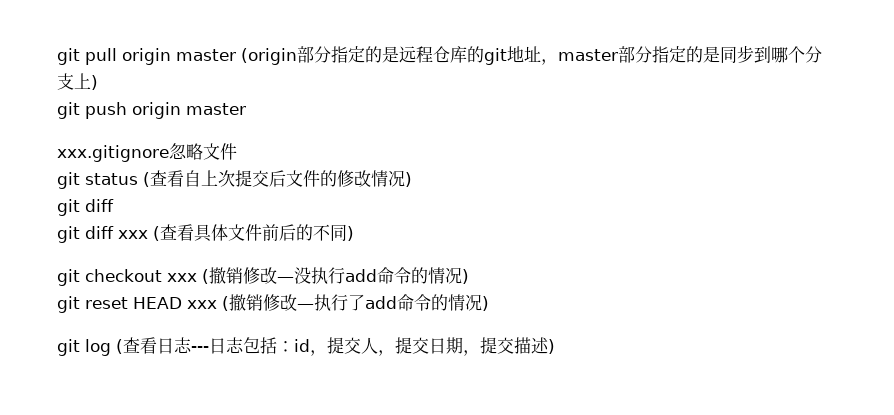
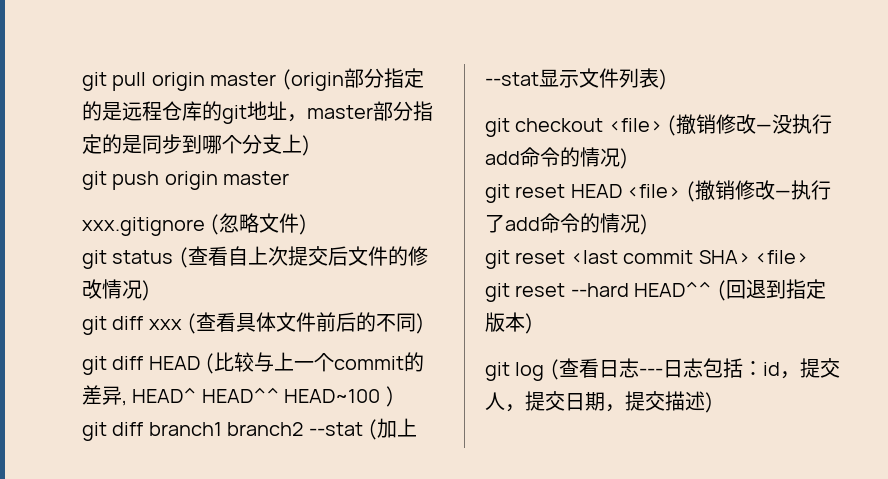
- xxx.gitignore忽略文件
+ xxx.gitignore (忽略文件)
  git status (查看自上次提交后文件的修改情况)
- git diff
+ git diff HEAD (比较与上一个commit的差异, HEAD^ HEAD^^ HEAD~100 )
+ git diff branch1 branch2 --stat (加上--stat显示文件列表)
- git checkout xxx (撤销修改—没执行add命令的情况)
+ git checkout <file> (撤销修改—没执行add命令的情况)
- git reset HEAD xxx (撤销修改—执行了add命令的情况)
+ git reset HEAD <file> (撤销修改—执行了add命令的情况)
+ git reset <last commit SHA> <file>
+ git reset --hard HEAD^^ (回退到指定版本)

